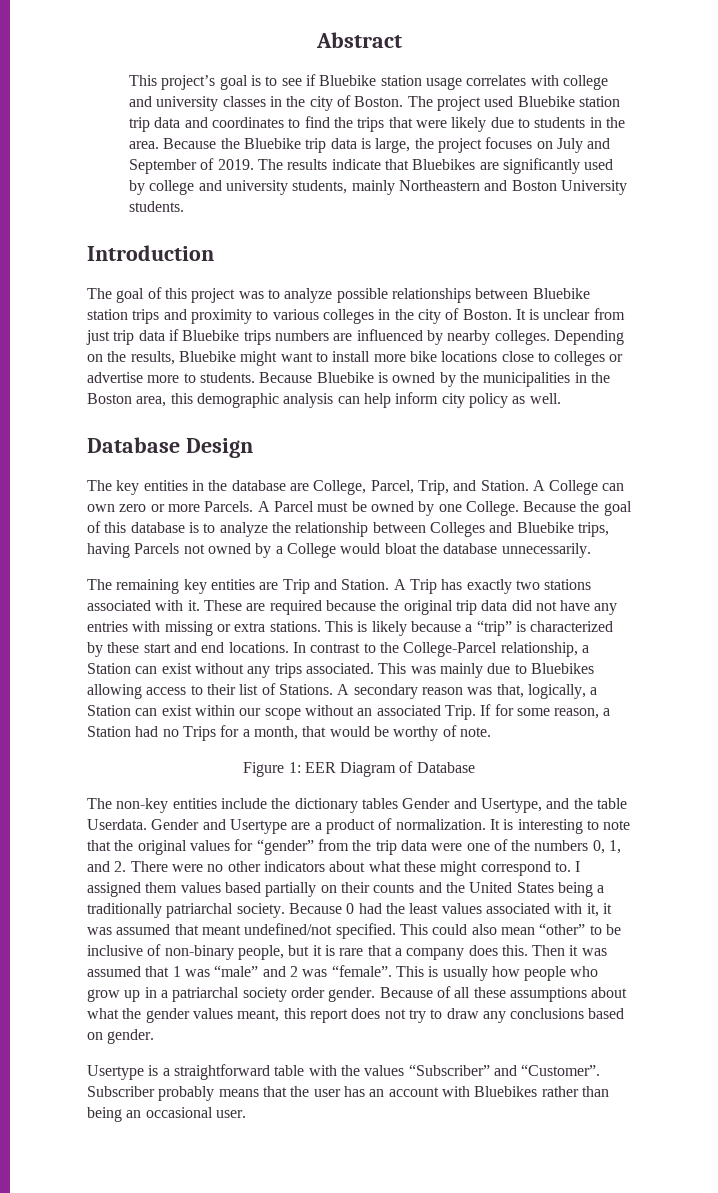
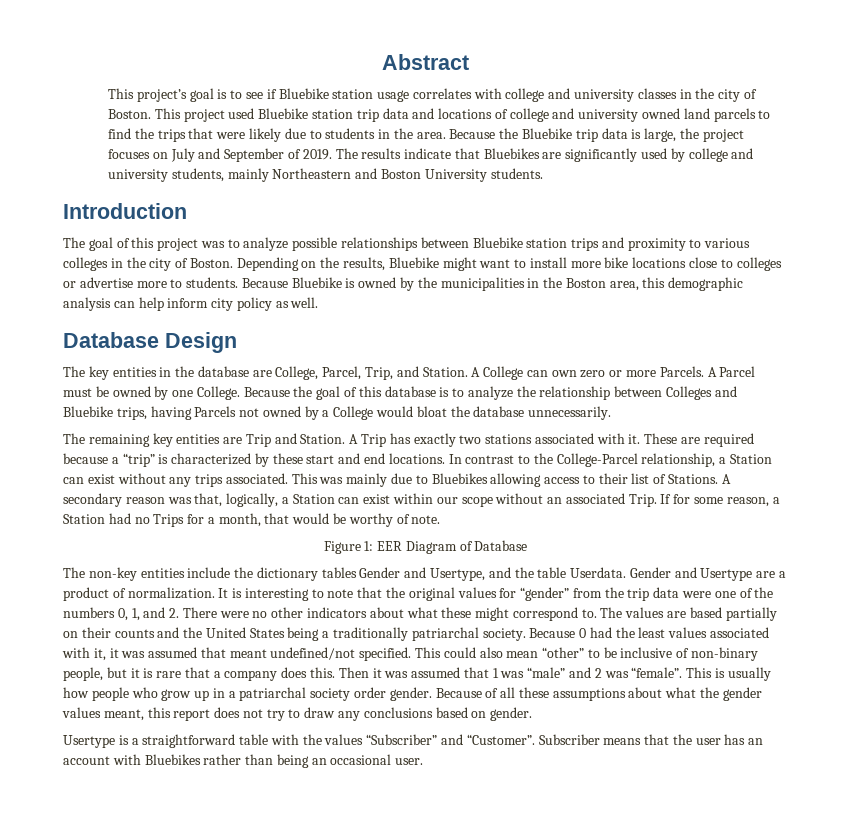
- The project used Bluebike station trip data and coordinates to find the trips that were likely due to students in the area.
+ This project used Bluebike station trip data and locations of college and university owned land parcels to find the trips that were likely due to students in the area.
- It is unclear from just trip data if Bluebike trips numbers are influenced by nearby colleges.
- These are required because the original trip data did not have any entries with missing or extra stations. This is likely because a “trip” is characterized by these start and end locations.
+ These are required because a “trip” is characterized by these start and end locations.
- I assigned them values based partially on their counts and the United States being a traditionally patriarchal society.
+ The values are based partially on their counts and the United States being a traditionally patriarchal society.
- Subscriber probably means that the user has an account with Bluebikes rather than being an occasional user.
+ Subscriber means that the user has an account with Bluebikes rather than being an occasional user.

